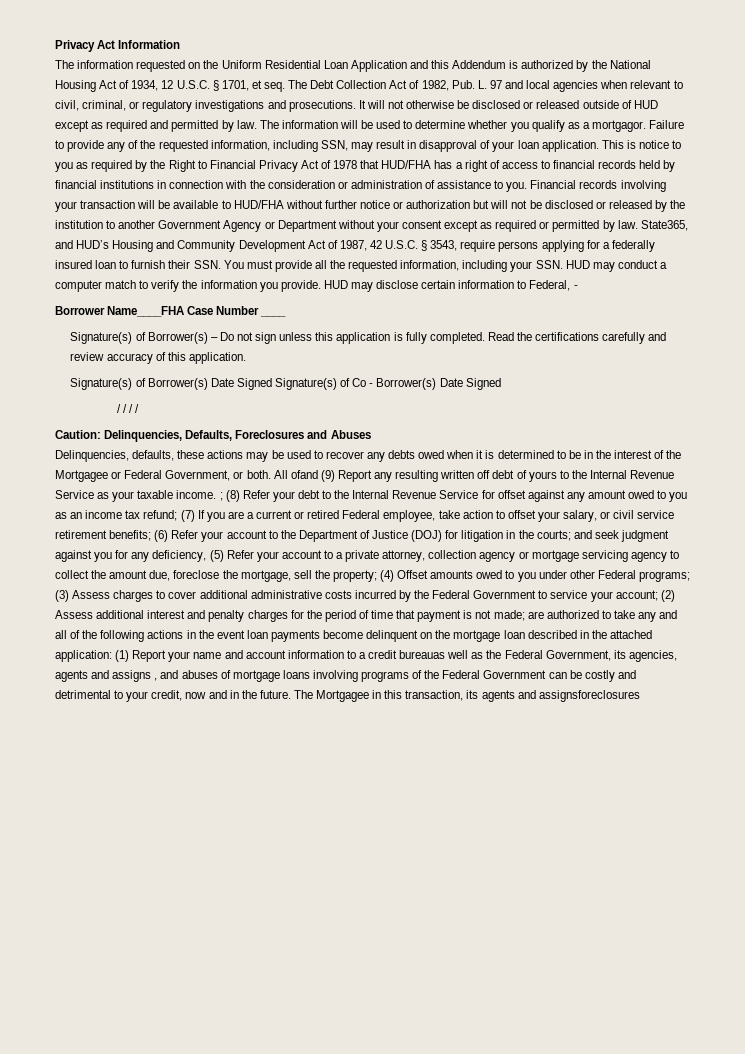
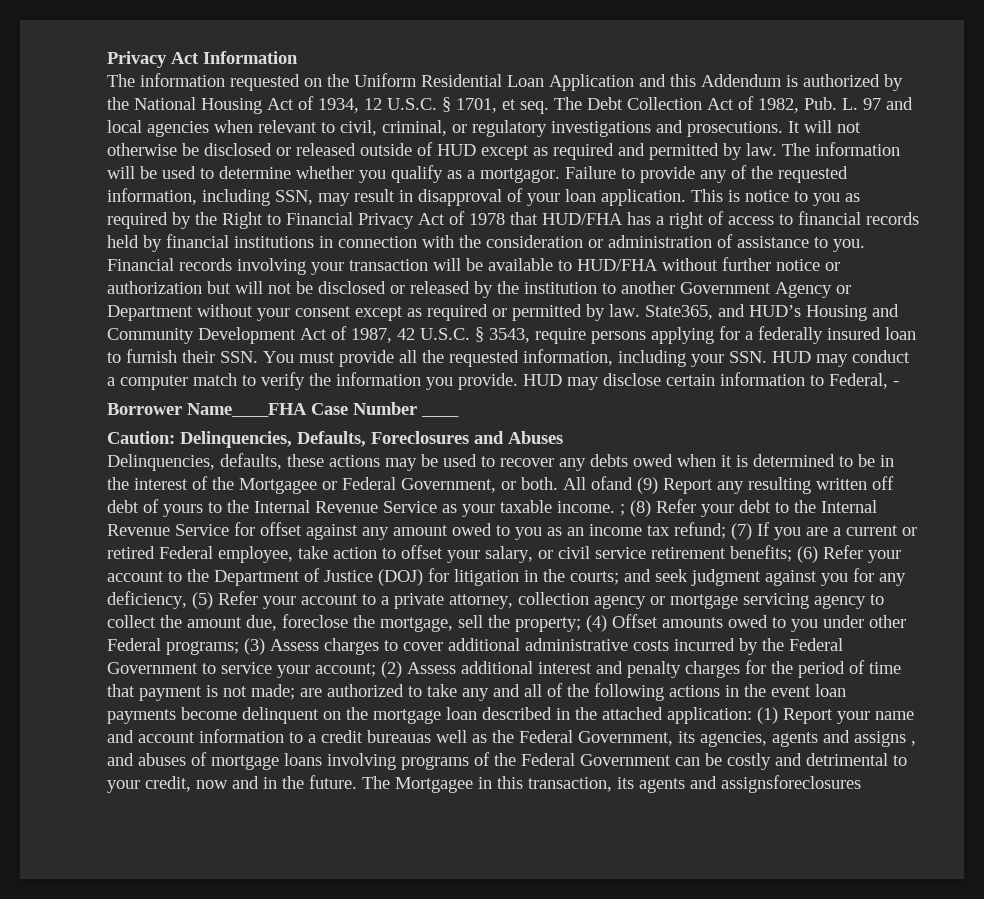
- Signature(s) of Borrower(s) – Do not sign unless this application is fully completed. Read the certifications carefully and review accuracy of this application.
- Signature(s) of Borrower(s) Date Signed Signature(s) of Co - Borrower(s) Date Signed
- / / / /

